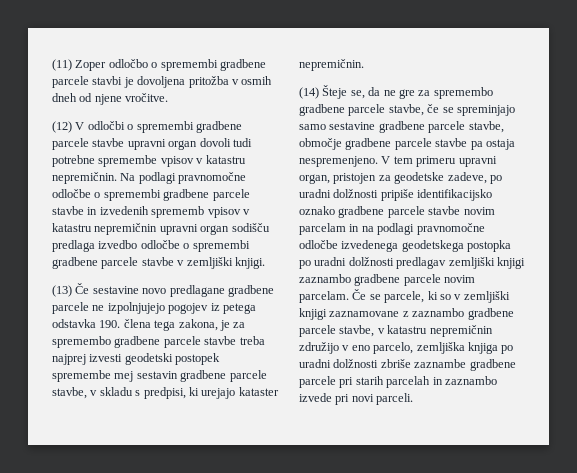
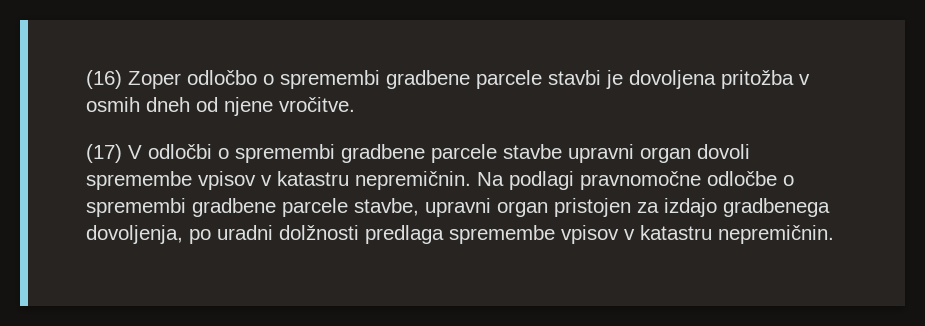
- (11) Zoper odločbo o spremembi gradbene parcele stavbi je dovoljena pritožba v osmih dneh od njene vročitve.
+ (16) Zoper odločbo o spremembi gradbene parcele stavbi je dovoljena pritožba v osmih dneh od njene vročitve.
- (12) V odločbi o spremembi gradbene parcele stavbe upravni organ dovoli tudi potrebne spremembe vpisov v katastru nepremičnin.
+ (17) V odločbi o spremembi gradbene parcele stavbe upravni organ dovoli spremembe vpisov v katastru nepremičnin.
- Na podlagi pravnomočne odločbe o spremembi gradbene parcele stavbe in izvedenih sprememb vpisov v katastru nepremičnin upravni organ sodišču predlaga izvedbo odločbe o spremembi gradbene parcele stavbe v zemljiški knjigi.
- (13) Če sestavine novo predlagane gradbene parcele ne izpolnjujejo pogojev iz petega odstavka 190. člena tega zakona, je za spremembo gradbene parcele stavbe treba najprej izvesti geodetski postopek spremembe mej sestavin gradbene parcele stavbe, v skladu s predpisi, ki urejajo kataster nepremičnin.
- (14) Šteje se, da ne gre za spremembo gradbene parcele stavbe, če se spreminjajo samo sestavine gradbene parcele stavbe, območje gradbene parcele stavbe pa ostaja nespremenjeno. V tem primeru upravni organ, pristojen za geodetske zadeve, po uradni dolžnosti pripiše identifikacijsko oznako gradbene parcele stavbe novim parcelam in na podlagi pravnomočne odločbe izvedenega geodetskega postopka po uradni dolžnosti predlagav zemljiški knjigi zaznambo gradbene parcele novim parcelam. Če se parcele, ki so v zemljiški knjigi zaznamovane z zaznambo gradbene parcele stavbe, v katastru nepremičnin združijo v eno parcelo, zemljiška knjiga po uradni dolžnosti zbriše zaznambe gradbene parcele pri starih parcelah in zaznambo izvede pri novi parceli.
+ Na podlagi pravnomočne odločbe o spremembi gradbene parcele stavbe, upravni organ pristojen za izdajo gradbenega dovoljenja, po uradni dolžnosti predlaga spremembe vpisov v katastru nepremičnin.

